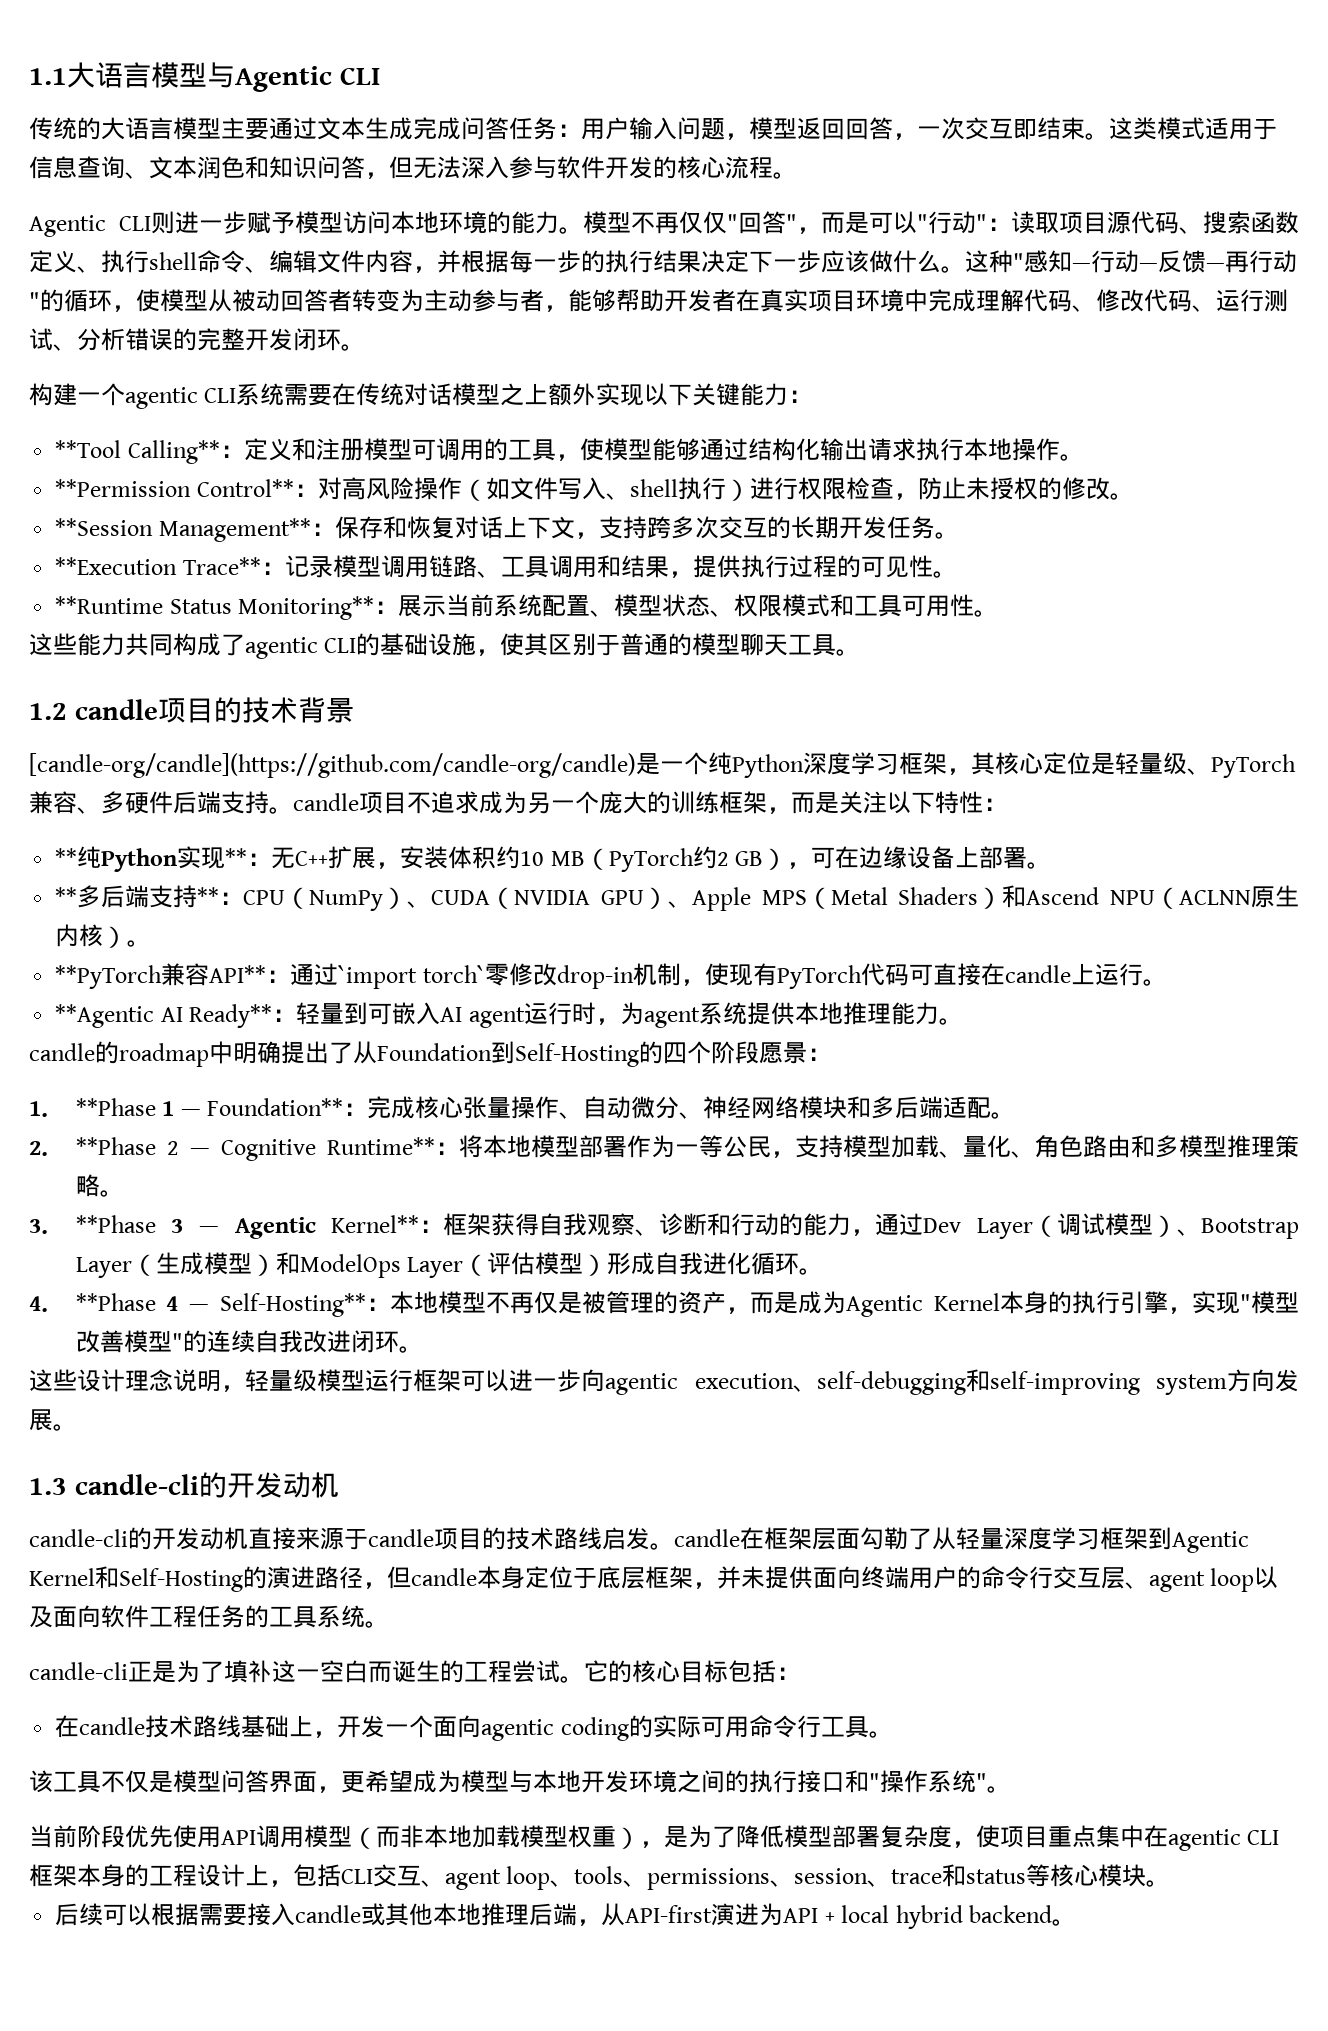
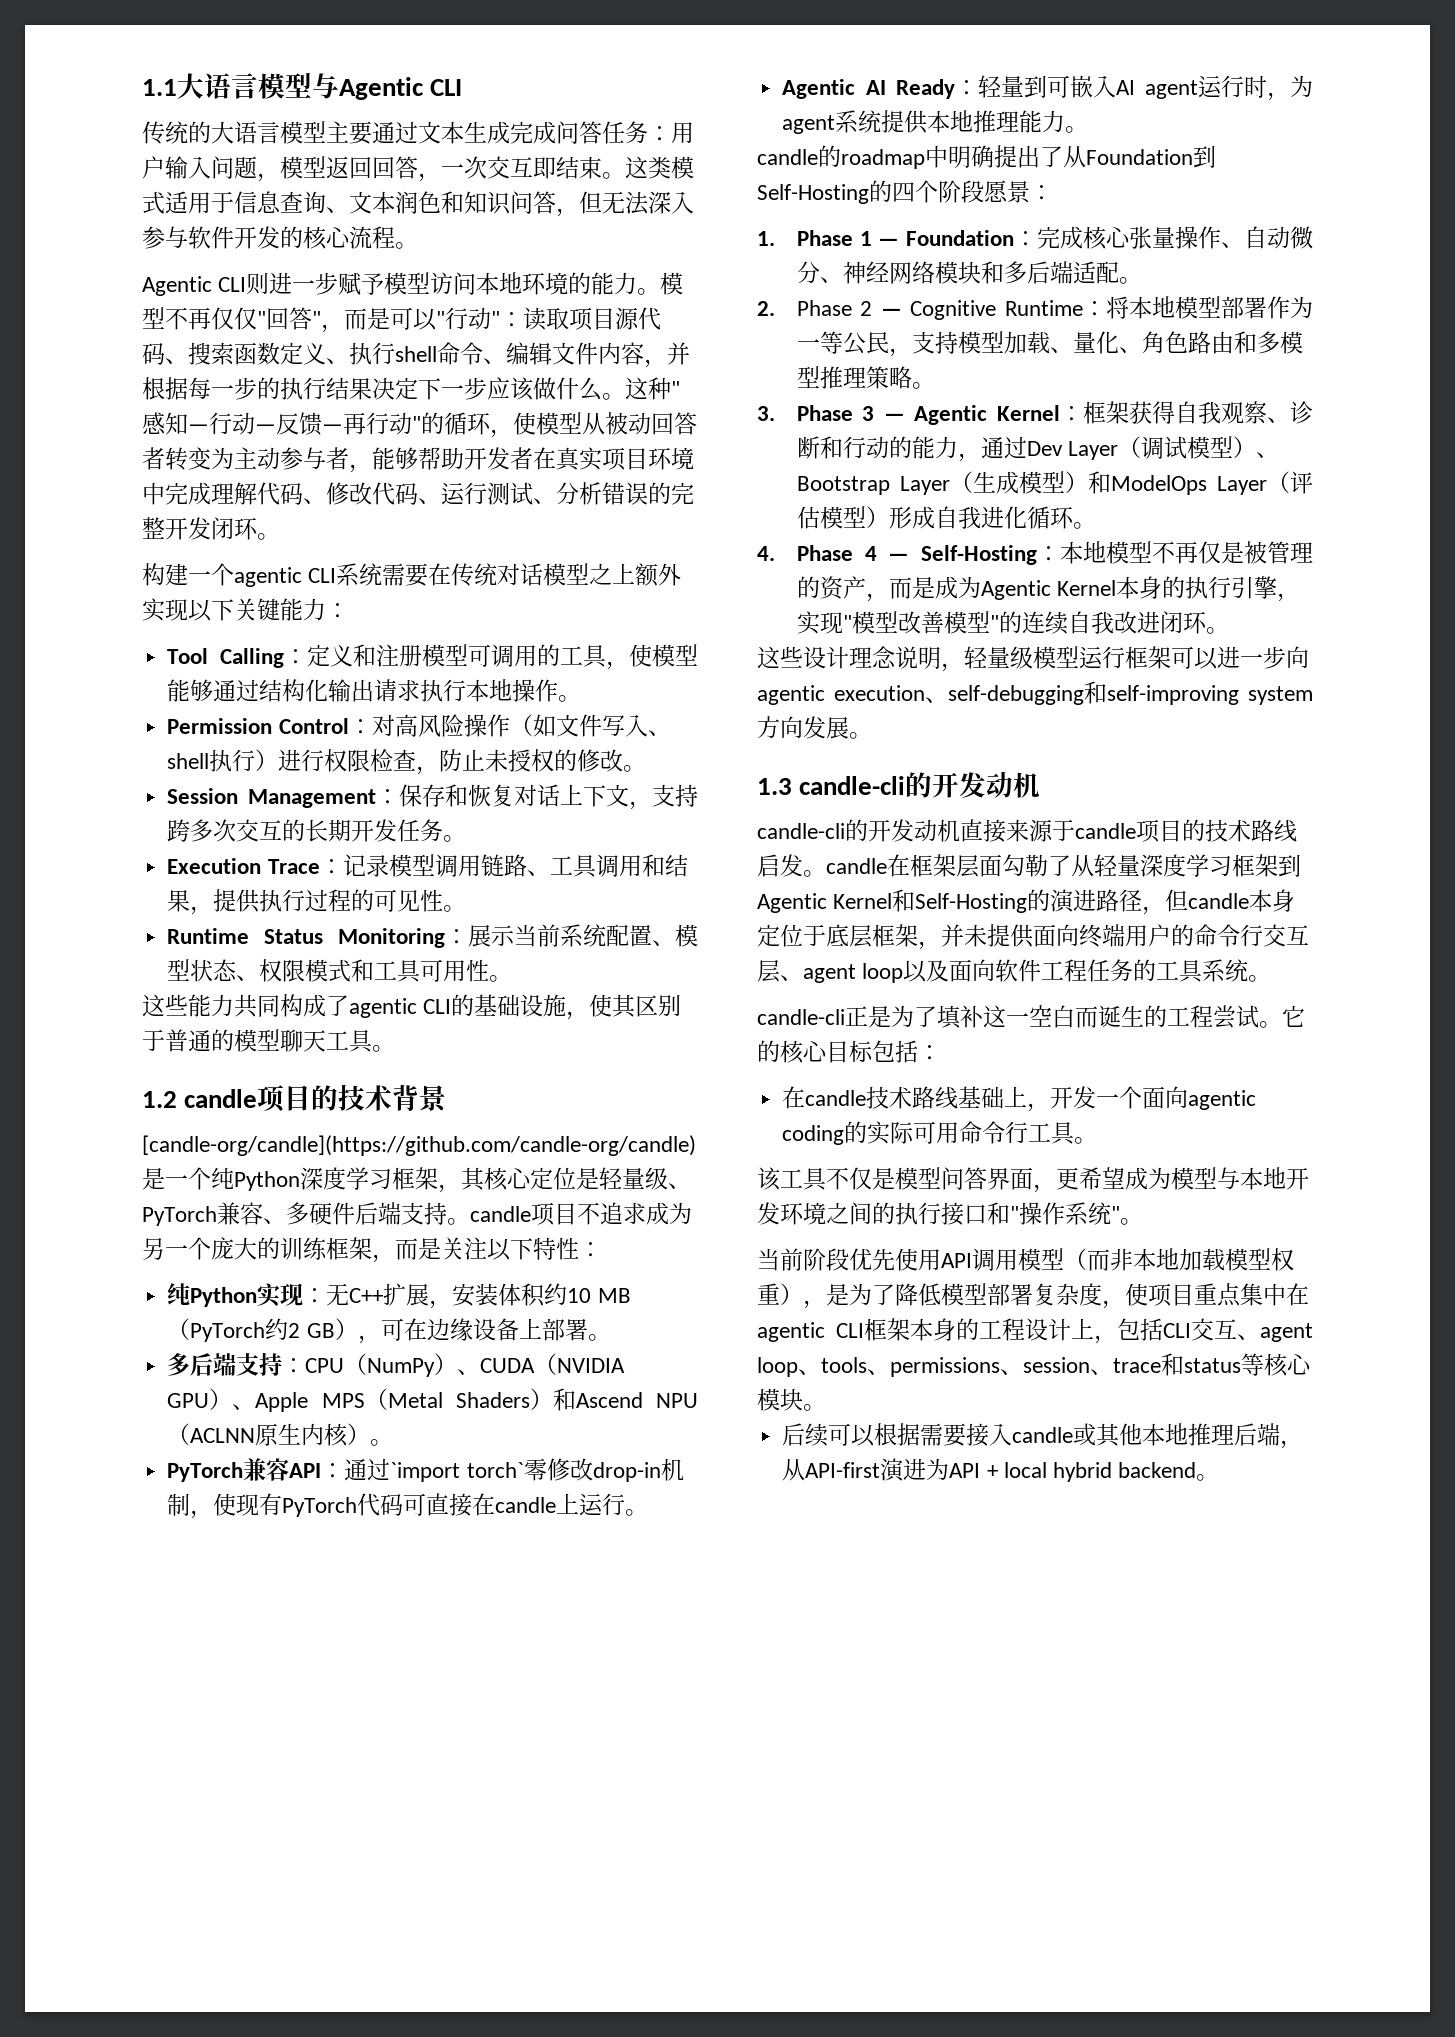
- **Tool Calling**：定义和注册模型可调用的工具，使模型能够通过结构化输出请求执行本地操作。
+ Tool Calling：定义和注册模型可调用的工具，使模型能够通过结构化输出请求执行本地操作。
- **Permission Control**：对高风险操作（如文件写入、shell执行）进行权限检查，防止未授权的修改。
+ Permission Control：对高风险操作（如文件写入、shell执行）进行权限检查，防止未授权的修改。
- **Session Management**：保存和恢复对话上下文，支持跨多次交互的长期开发任务。
+ Session Management：保存和恢复对话上下文，支持跨多次交互的长期开发任务。
- **Execution Trace**：记录模型调用链路、工具调用和结果，提供执行过程的可见性。
+ Execution Trace：记录模型调用链路、工具调用和结果，提供执行过程的可见性。
- **Runtime Status Monitoring**：展示当前系统配置、模型状态、权限模式和工具可用性。
+ Runtime Status Monitoring：展示当前系统配置、模型状态、权限模式和工具可用性。
- **纯Python实现**：无C++扩展，安装体积约10 MB（PyTorch约2 GB），可在边缘设备上部署。
+ 纯Python实现：无C++扩展，安装体积约10 MB（PyTorch约2 GB），可在边缘设备上部署。
- **多后端支持**：CPU（NumPy）、CUDA（NVIDIA GPU）、Apple MPS（Metal Shaders）和Ascend NPU（ACLNN原生内核）。
+ 多后端支持：CPU（NumPy）、CUDA（NVIDIA GPU）、Apple MPS（Metal Shaders）和Ascend NPU（ACLNN原生内核）。
- **PyTorch兼容API**：通过`import torch`零修改drop-in机制，使现有PyTorch代码可直接在candle上运行。
+ PyTorch兼容API：通过`import torch`零修改drop-in机制，使现有PyTorch代码可直接在candle上运行。
- **Agentic AI Ready**：轻量到可嵌入AI agent运行时，为agent系统提供本地推理能力。
+ Agentic AI Ready：轻量到可嵌入AI agent运行时，为agent系统提供本地推理能力。
- 1. **Phase 1 — Foundation**：完成核心张量操作、自动微分、神经网络模块和多后端适配。
+ 1. Phase 1 — Foundation：完成核心张量操作、自动微分、神经网络模块和多后端适配。
- 2. **Phase 2 — Cognitive Runtime**：将本地模型部署作为一等公民，支持模型加载、量化、角色路由和多模型推理策略。
+ 2. Phase 2 — Cognitive Runtime：将本地模型部署作为一等公民，支持模型加载、量化、角色路由和多模型推理策略。
- 3. **Phase 3 — Agentic Kernel**：框架获得自我观察、诊断和行动的能力，通过Dev Layer（调试模型）、Bootstrap Layer（生成模型）和ModelOps Layer（评估模型）形成自我进化循环。
+ 3. Phase 3 — Agentic Kernel：框架获得自我观察、诊断和行动的能力，通过Dev Layer（调试模型）、Bootstrap Layer（生成模型）和ModelOps Layer（评估模型）形成自我进化循环。
- 4. **Phase 4 — Self-Hosting**：本地模型不再仅是被管理的资产，而是成为Agentic Kernel本身的执行引擎，实现"模型改善模型"的连续自我改进闭环。
+ 4. Phase 4 — Self-Hosting：本地模型不再仅是被管理的资产，而是成为Agentic Kernel本身的执行引擎，实现"模型改善模型"的连续自我改进闭环。

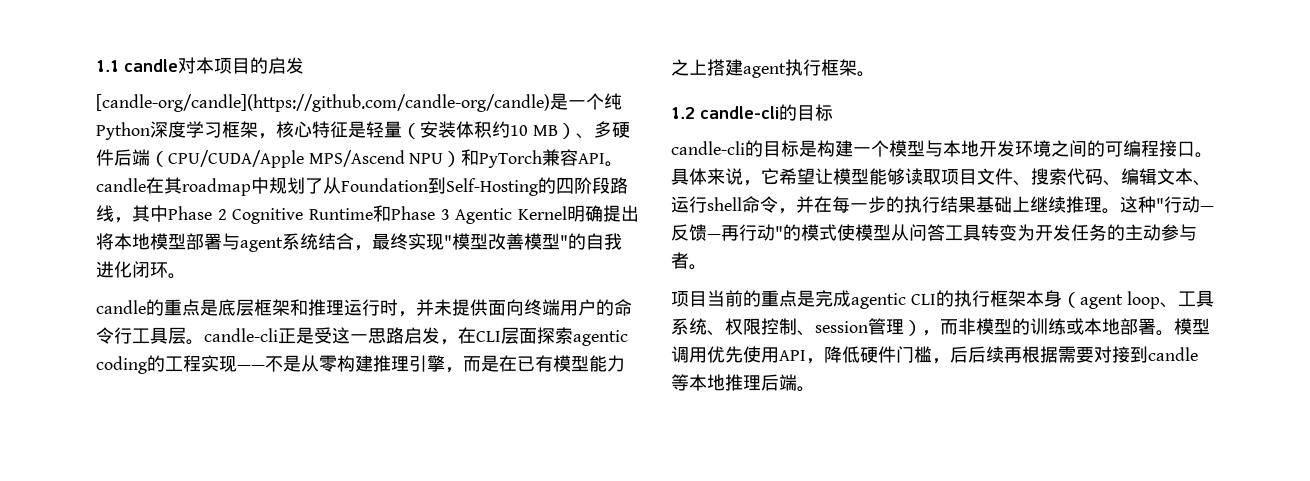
- 1.1大语言模型与Agentic CLI
- 传统的大语言模型主要通过文本生成完成问答任务：用户输入问题，模型返回回答，一次交互即结束。这类模式适用于信息查询、文本润色和知识问答，但无法深入参与软件开发的核心流程。
- Agentic CLI则进一步赋予模型访问本地环境的能力。模型不再仅仅"回答"，而是可以"行动"：读取项目源代码、搜索函数定义、执行shell命令、编辑文件内容，并根据每一步的执行结果决定下一步应该做什么。这种"感知—行动—反馈—再行动"的循环，使模型从被动回答者转变为主动参与者，能够帮助开发者在真实项目环境中完成理解代码、修改代码、运行测试、分析错误的完整开发闭环。
- 构建一个agentic CLI系统需要在传统对话模型之上额外实现以下关键能力：
- Tool Calling：定义和注册模型可调用的工具，使模型能够通过结构化输出请求执行本地操作。
- Permission Control：对高风险操作（如文件写入、shell执行）进行权限检查，防止未授权的修改。
- Session Management：保存和恢复对话上下文，支持跨多次交互的长期开发任务。
- Execution Trace：记录模型调用链路、工具调用和结果，提供执行过程的可见性。
- Runtime Status Monitoring：展示当前系统配置、模型状态、权限模式和工具可用性。
- 这些能力共同构成了agentic CLI的基础设施，使其区别于普通的模型聊天工具。
- 1.2 candle项目的技术背景
+ 1.1 candle对本项目的启发
- [candle-org/candle](https://github.com/candle-org/candle)是一个纯Python深度学习框架，其核心定位是轻量级、PyTorch兼容、多硬件后端支持。candle项目不追求成为另一个庞大的训练框架，而是关注以下特性：
- 纯Python实现：无C++扩展，安装体积约10 MB（PyTorch约2 GB），可在边缘设备上部署。
- 多后端支持：CPU（NumPy）、CUDA（NVIDIA GPU）、Apple MPS（Metal Shaders）和Ascend NPU（ACLNN原生内核）。
- PyTorch兼容API：通过`import torch`零修改drop-in机制，使现有PyTorch代码可直接在candle上运行。
- Agentic AI Ready：轻量到可嵌入AI agent运行时，为agent系统提供本地推理能力。
- candle的roadmap中明确提出了从Foundation到Self-Hosting的四个阶段愿景：
- 1. Phase 1 — Foundation：完成核心张量操作、自动微分、神经网络模块和多后端适配。
- 2. Phase 2 — Cognitive Runtime：将本地模型部署作为一等公民，支持模型加载、量化、角色路由和多模型推理策略。
- 3. Phase 3 — Agentic Kernel：框架获得自我观察、诊断和行动的能力，通过Dev Layer（调试模型）、Bootstrap Layer（生成模型）和ModelOps Layer（评估模型）形成自我进化循环。
- 4. Phase 4 — Self-Hosting：本地模型不再仅是被管理的资产，而是成为Agentic Kernel本身的执行引擎，实现"模型改善模型"的连续自我改进闭环。
- 这些设计理念说明，轻量级模型运行框架可以进一步向agentic execution、self-debugging和self-improving system方向发展。
- 1.3 candle-cli的开发动机
- candle-cli的开发动机直接来源于candle项目的技术路线启发。candle在框架层面勾勒了从轻量深度学习框架到Agentic Kernel和Self-Hosting的演进路径，但candle本身定位于底层框架，并未提供面向终端用户的命令行交互层、agent loop以及面向软件工程任务的工具系统。
- candle-cli正是为了填补这一空白而诞生的工程尝试。它的核心目标包括：
- 在candle技术路线基础上，开发一个面向agentic coding的实际可用命令行工具。
- 该工具不仅是模型问答界面，更希望成为模型与本地开发环境之间的执行接口和"操作系统"。
- 当前阶段优先使用API调用模型（而非本地加载模型权重），是为了降低模型部署复杂度，使项目重点集中在agentic CLI框架本身的工程设计上，包括CLI交互、agent loop、tools、permissions、session、trace和status等核心模块。
- 后续可以根据需要接入candle或其他本地推理后端，从API-first演进为API + local hybrid backend。
+ [candle-org/candle](https://github.com/candle-org/candle)是一个纯Python深度学习框架，核心特征是轻量（安装体积约10 MB）、多硬件后端（CPU/CUDA/Apple MPS/Ascend NPU）和PyTorch兼容API。candle在其roadmap中规划了从Foundation到Self-Hosting的四阶段路线，其中Phase 2 Cognitive Runtime和Phase 3 Agentic Kernel明确提出将本地模型部署与agent系统结合，最终实现"模型改善模型"的自我进化闭环。
+ candle的重点是底层框架和推理运行时，并未提供面向终端用户的命令行工具层。candle-cli正是受这一思路启发，在CLI层面探索agentic coding的工程实现——不是从零构建推理引擎，而是在已有模型能力之上搭建agent执行框架。
+ 1.2 candle-cli的目标
+ candle-cli的目标是构建一个模型与本地开发环境之间的可编程接口。具体来说，它希望让模型能够读取项目文件、搜索代码、编辑文本、运行shell命令，并在每一步的执行结果基础上继续推理。这种"行动—反馈—再行动"的模式使模型从问答工具转变为开发任务的主动参与者。
+ 项目当前的重点是完成agentic CLI的执行框架本身（agent loop、工具系统、权限控制、session管理），而非模型的训练或本地部署。模型调用优先使用API，降低硬件门槛，后后续再根据需要对接到candle等本地推理后端。

